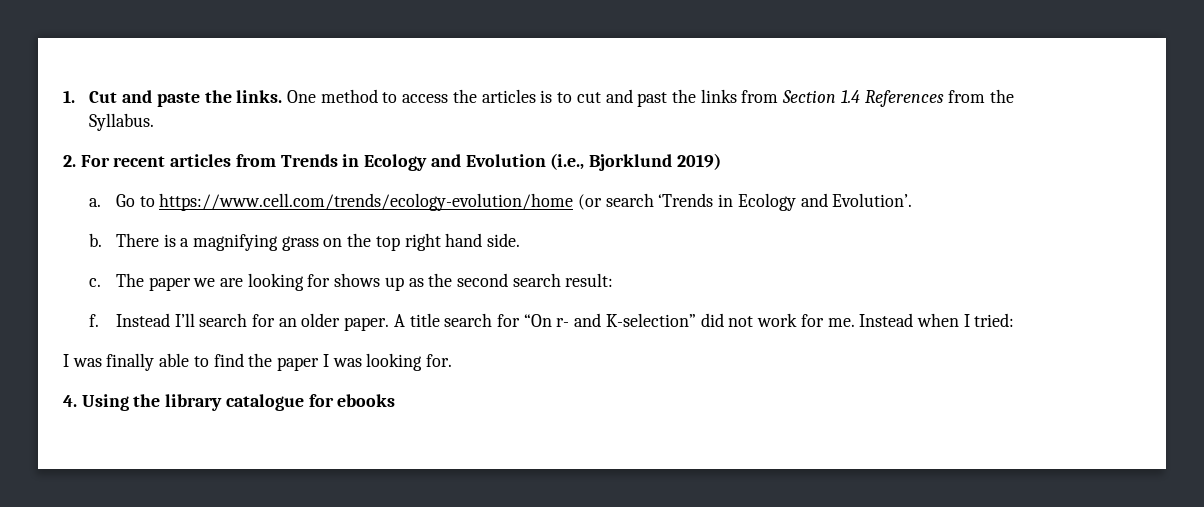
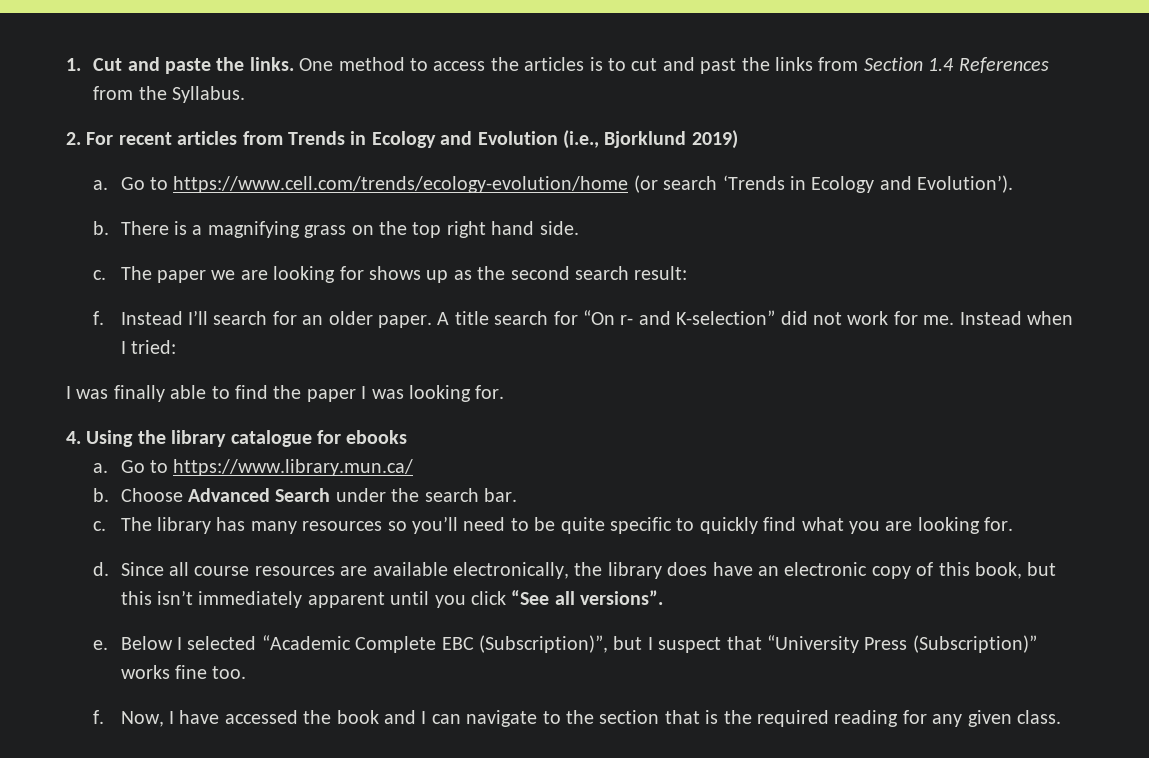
- Go to https://www.cell.com/trends/ecology-evolution/home (or search ‘Trends in Ecology and Evolution’.
+ Go to https://www.cell.com/trends/ecology-evolution/home (or search ‘Trends in Ecology and Evolution’).
+ a. Go to https://www.library.mun.ca/
+ b. Choose Advanced Search under the search bar.
+ c. The library has many resources so you’ll need to be quite specific to quickly find what you are looking for.
+ d. Since all course resources are available electronically, the library does have an electronic copy of this book, but this isn’t immediately apparent until you click “See all versions”.
+ e. Below I selected “Academic Complete EBC (Subscription)”, but I suspect that “University Press (Subscription)” works fine too.
+ f. Now, I have accessed the book and I can navigate to the section that is the required reading for any given class.

